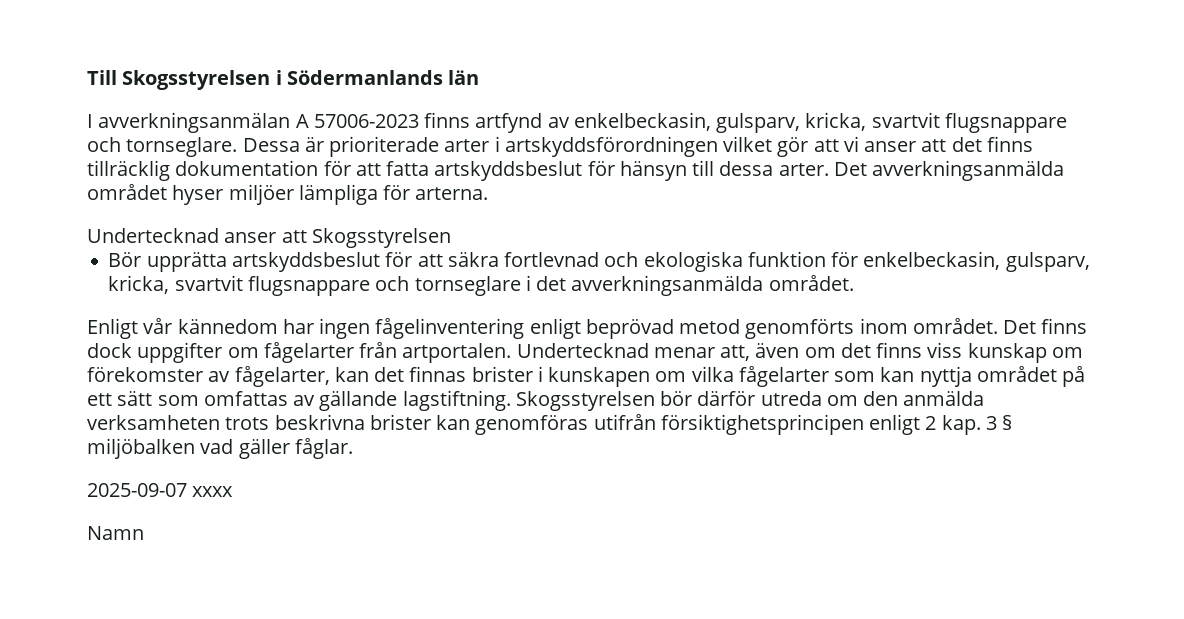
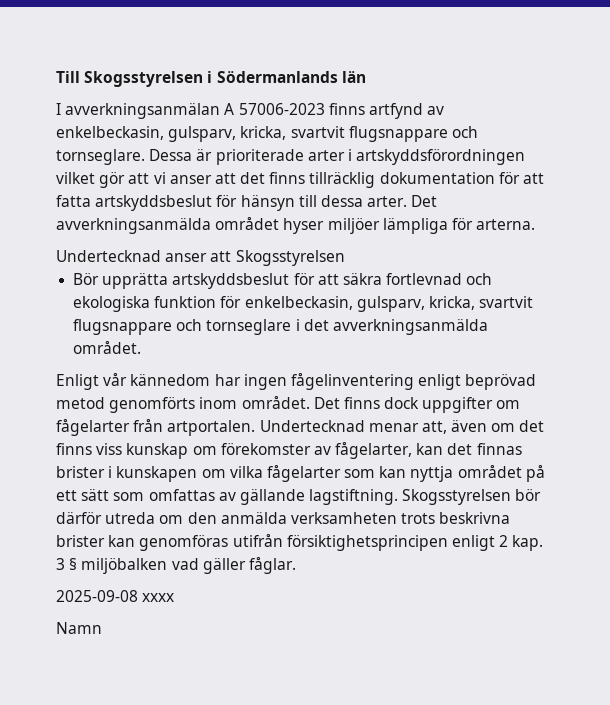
- 2025-09-07 xxxx
+ 2025-09-08 xxxx

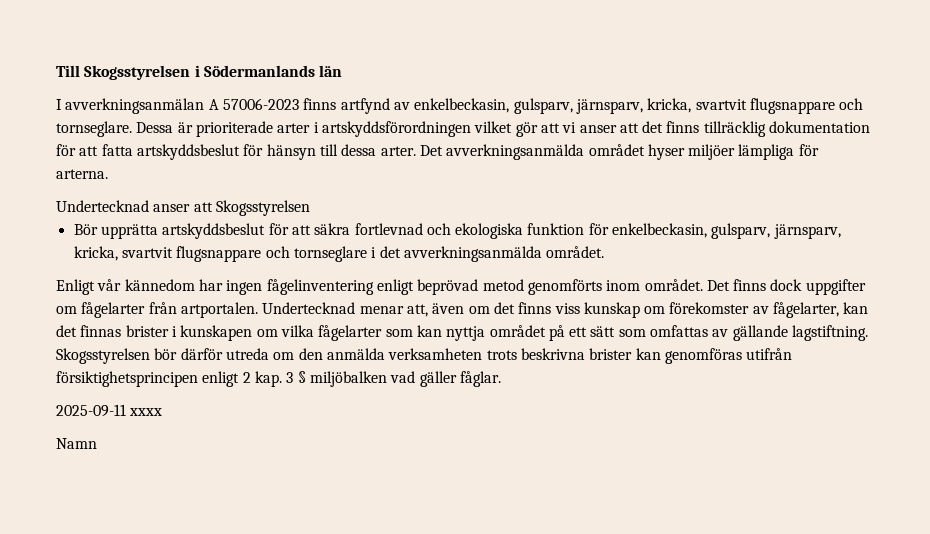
- I avverkningsanmälan A 57006-2023 finns artfynd av enkelbeckasin, gulsparv, kricka, svartvit flugsnappare och tornseglare.
+ I avverkningsanmälan A 57006-2023 finns artfynd av enkelbeckasin, gulsparv, järnsparv, kricka, svartvit flugsnappare och tornseglare.
- Bör upprätta artskyddsbeslut för att säkra fortlevnad och ekologiska funktion för enkelbeckasin, gulsparv, kricka, svartvit flugsnappare och tornseglare i det avverkningsanmälda området.
+ Bör upprätta artskyddsbeslut för att säkra fortlevnad och ekologiska funktion för enkelbeckasin, gulsparv, järnsparv, kricka, svartvit flugsnappare och tornseglare i det avverkningsanmälda området.
- 2025-09-08 xxxx
+ 2025-09-11 xxxx

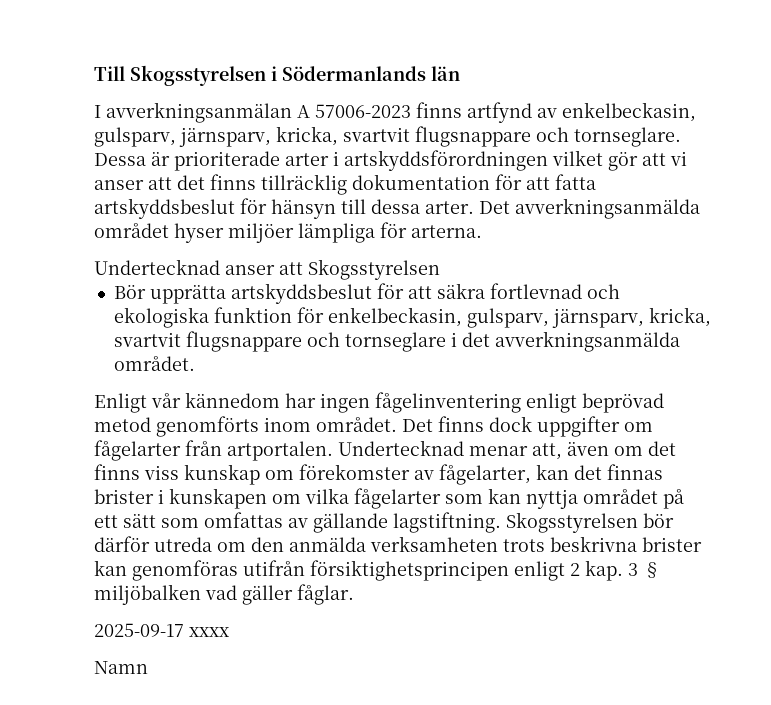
- 2025-09-11 xxxx
+ 2025-09-17 xxxx

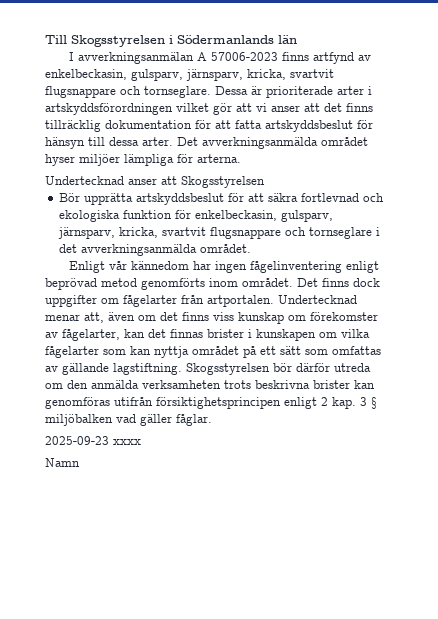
- 2025-09-17 xxxx
+ 2025-09-23 xxxx

